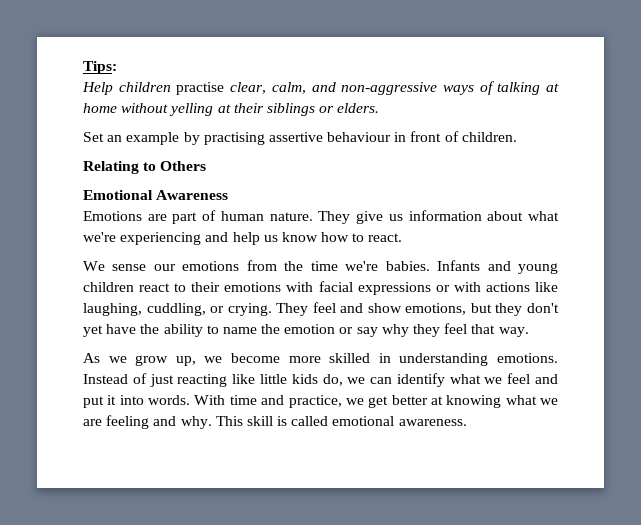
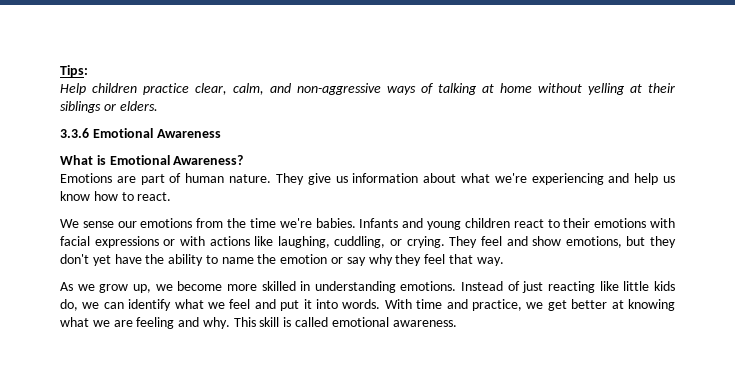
- Help children practise clear, calm, and non-aggressive ways of talking at home without yelling at their siblings or elders.
+ Help children practice clear, calm, and non-aggressive ways of talking at home without yelling at their siblings or elders.
- Set an example by practising assertive behaviour in front of children.
- Relating to Others
- Emotional Awareness
+ 3.3.6 Emotional Awareness
+ What is Emotional Awareness?

